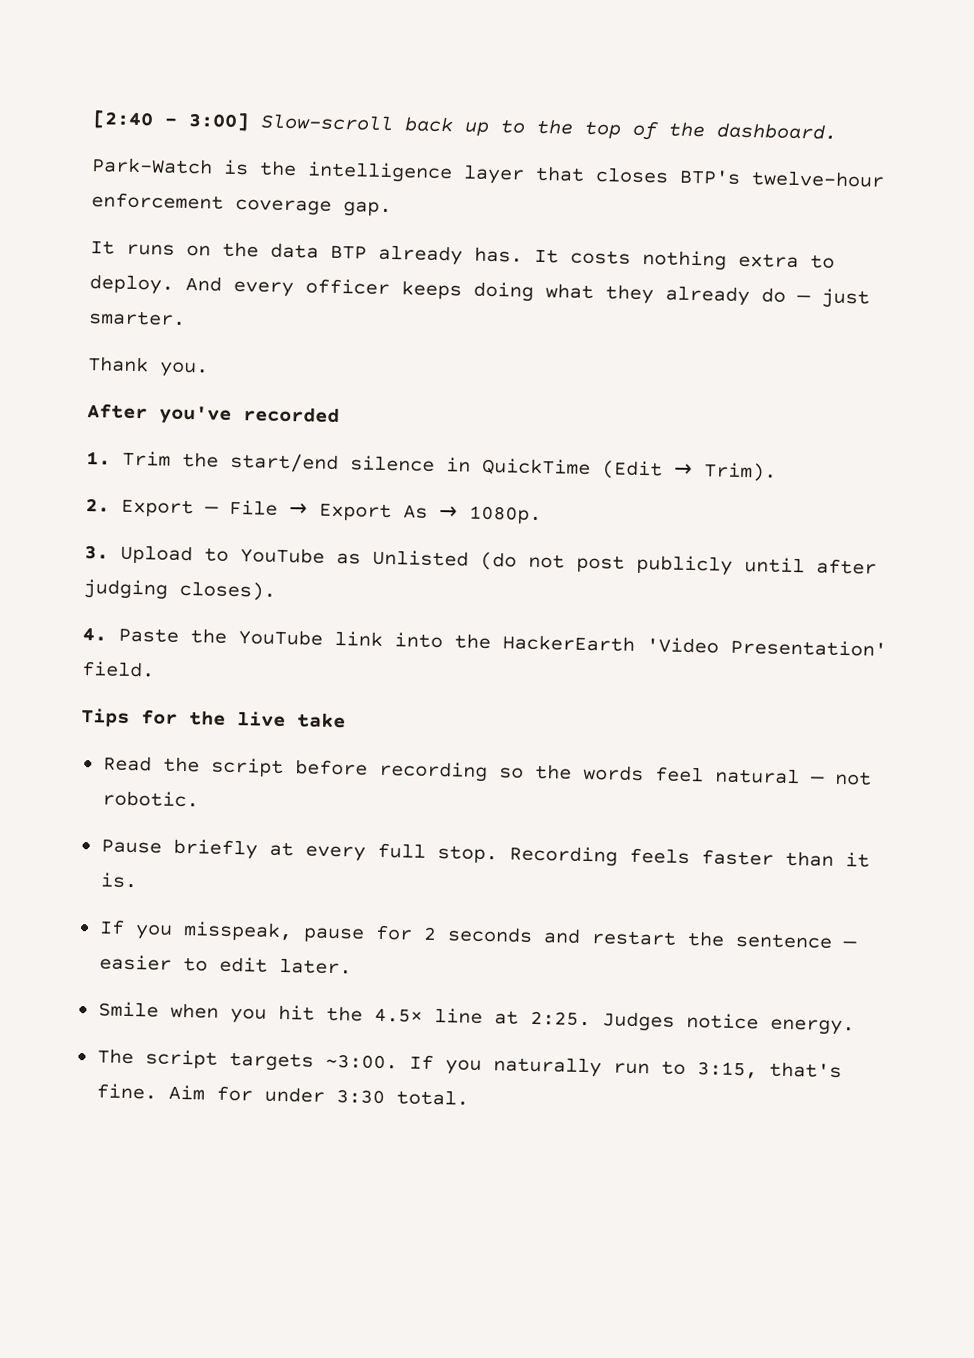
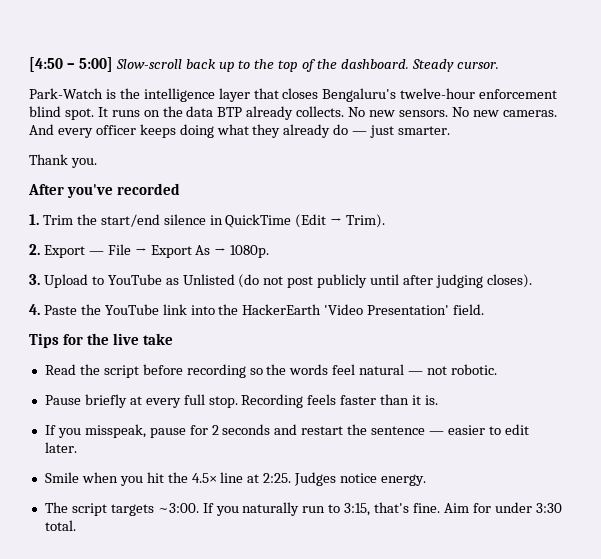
- [2:40 – 3:00] Slow-scroll back up to the top of the dashboard.
+ [4:50 – 5:00] Slow-scroll back up to the top of the dashboard. Steady cursor.
- Park-Watch is the intelligence layer that closes BTP's twelve-hour enforcement coverage gap.
- It runs on the data BTP already has. It costs nothing extra to deploy.
+ Park-Watch is the intelligence layer that closes Bengaluru's twelve-hour enforcement blind spot. It runs on the data BTP already collects. No new sensors. No new cameras.

